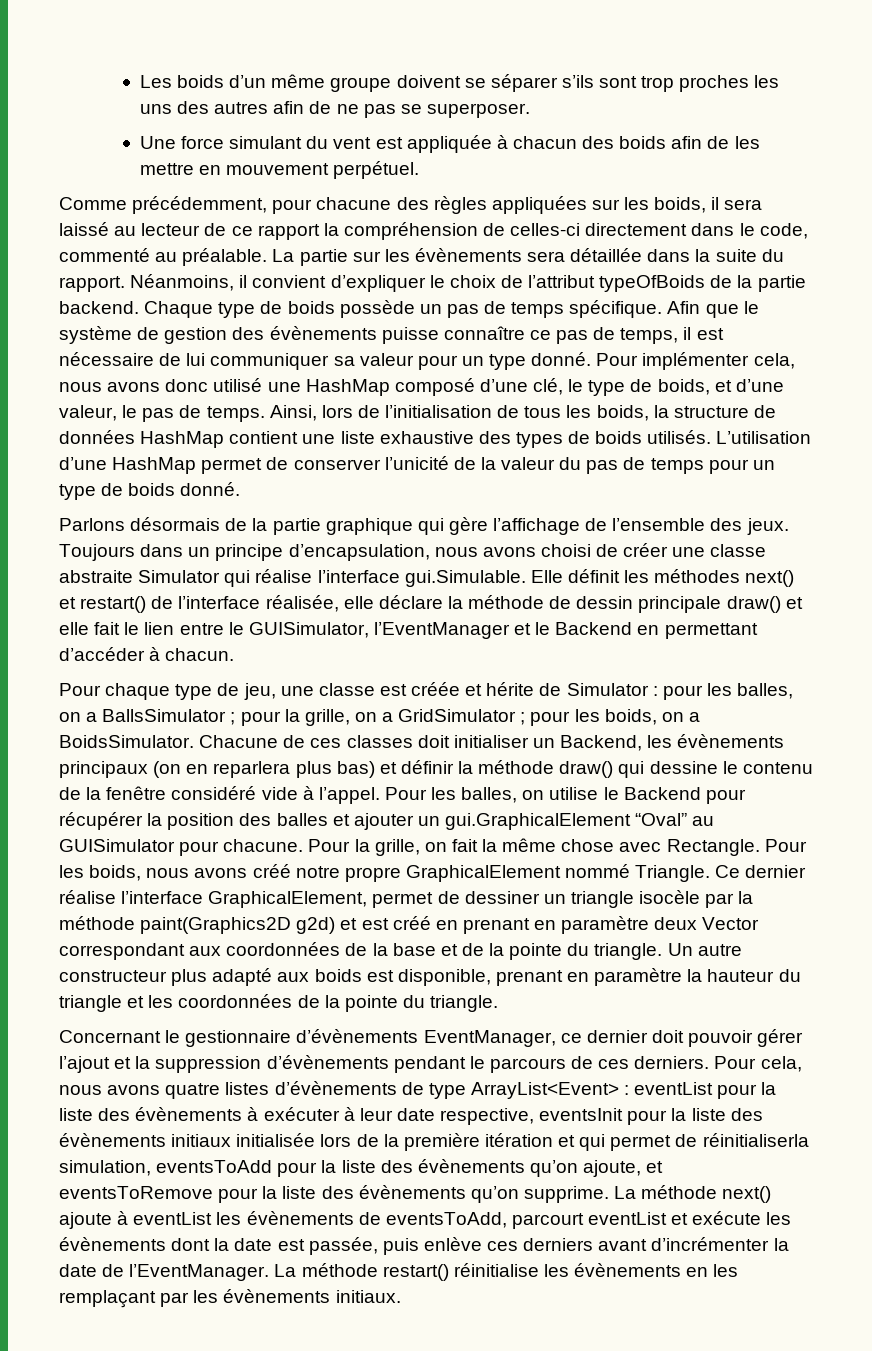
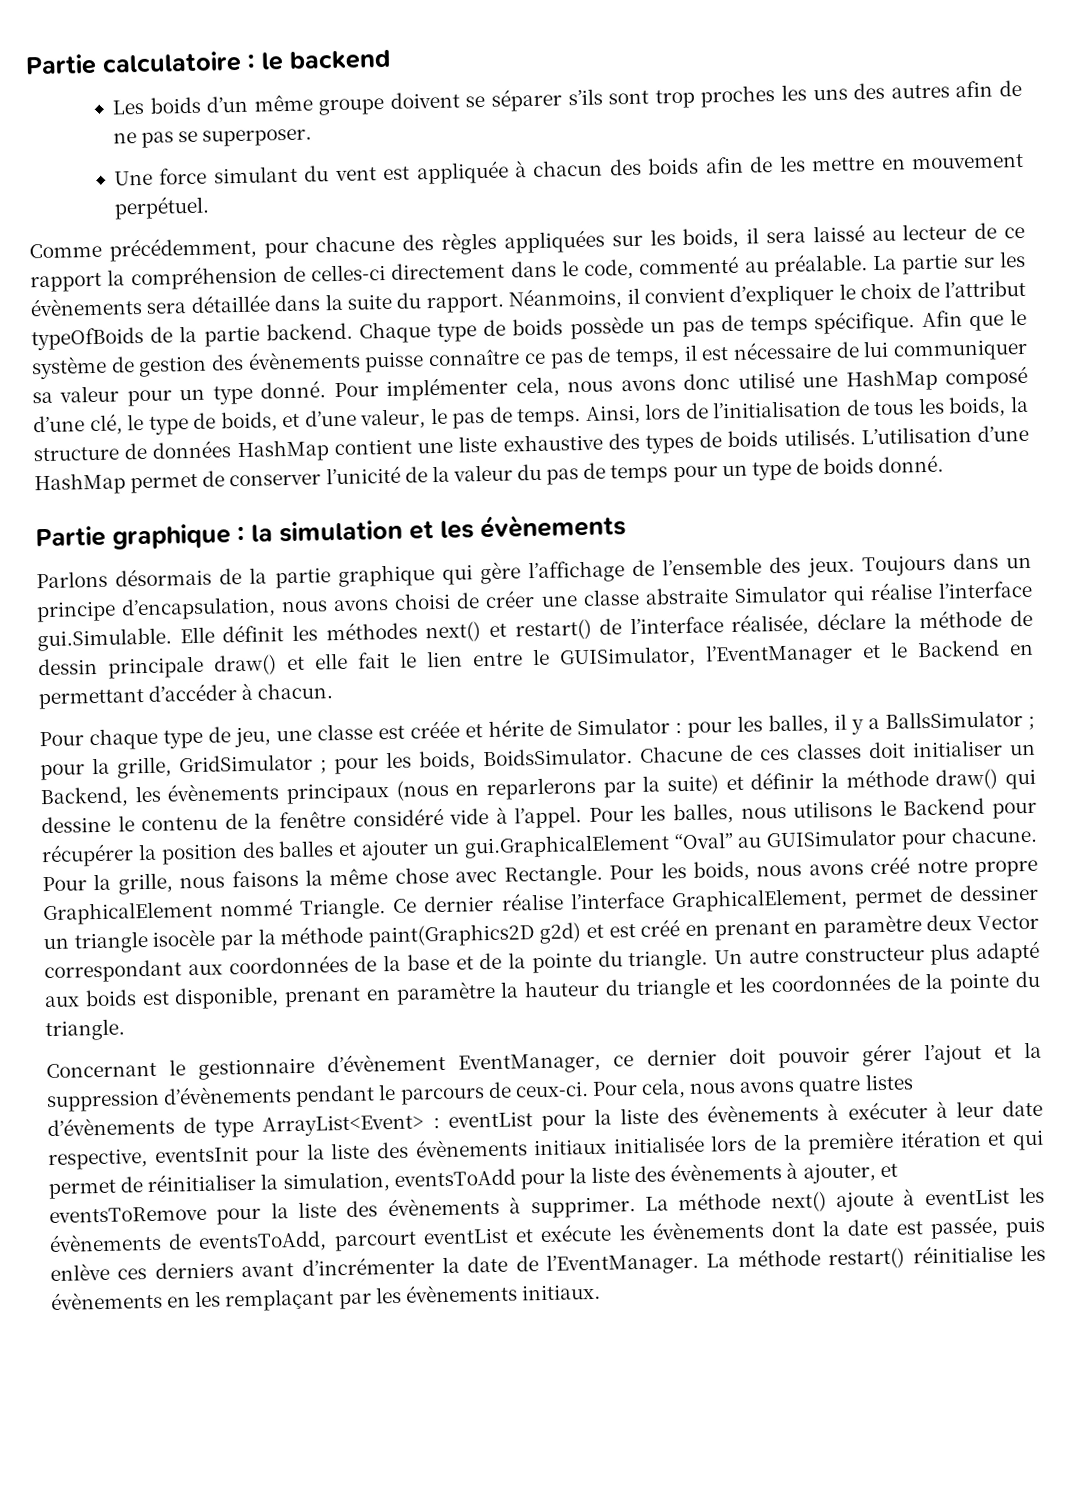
+ Partie calculatoire : le backend
+ Partie graphique : la simulation et les évènements
- Toujours dans un principe d’encapsulation, nous avons choisi de créer une classe abstraite Simulator qui réalise l’interface gui.Simulable. Elle définit les méthodes next() et restart() de l’interface réalisée, elle déclare la méthode de dessin principale draw() et elle fait le lien entre le GUISimulator, l’EventManager et le Backend en permettant d’accéder à chacun.
+ Toujours dans un principe d’encapsulation, nous avons choisi de créer une classe abstraite Simulator qui réalise l’interface gui.Simulable. Elle définit les méthodes next() et restart() de l’interface réalisée, déclare la méthode de dessin principale draw() et elle fait le lien entre le GUISimulator, l’EventManager et le Backend en permettant d’accéder à chacun.
- Pour chaque type de jeu, une classe est créée et hérite de Simulator : pour les balles, on a BallsSimulator ; pour la grille, on a GridSimulator ; pour les boids, on a BoidsSimulator.
+ Pour chaque type de jeu, une classe est créée et hérite de Simulator : pour les balles, il y a BallsSimulator ; pour la grille, GridSimulator ; pour les boids, BoidsSimulator.
- Chacune de ces classes doit initialiser un Backend, les évènements principaux (on en reparlera plus bas) et définir la méthode draw() qui dessine le contenu de la fenêtre considéré vide à l’appel.
+ Chacune de ces classes doit initialiser un Backend, les évènements principaux (nous en reparlerons par la suite) et définir la méthode draw() qui dessine le contenu de la fenêtre considéré vide à l’appel.
- Pour les balles, on utilise le Backend pour récupérer la position des balles et ajouter un gui.GraphicalElement “Oval” au GUISimulator pour chacune.
+ Pour les balles, nous utilisons le Backend pour récupérer la position des balles et ajouter un gui.GraphicalElement “Oval” au GUISimulator pour chacune.
- Pour la grille, on fait la même chose avec Rectangle.
+ Pour la grille, nous faisons la même chose avec Rectangle.
- Concernant le gestionnaire d’évènements EventManager, ce dernier doit pouvoir gérer l’ajout et la suppression d’évènements pendant le parcours de ces derniers.
+ Concernant le gestionnaire d’évènement EventManager, ce dernier doit pouvoir gérer l’ajout et la suppression d’évènements pendant le parcours de ceux-ci.
- Pour cela, nous avons quatre listes d’évènements de type ArrayList<Event> : eventList pour la liste des évènements à exécuter à leur date respective, eventsInit pour la liste des évènements initiaux initialisée lors de la première itération et qui permet de réinitialiserla simulation, eventsToAdd pour la liste des évènements qu’on ajoute, et eventsToRemove pour la liste des évènements qu’on supprime.
+ Pour cela, nous avons quatre listes d’évènements de type ArrayList<Event> : eventList pour la liste des évènements à exécuter à leur date respective, eventsInit pour la liste des évènements initiaux initialisée lors de la première itération et qui permet de réinitialiser la simulation, eventsToAdd pour la liste des évènements à ajouter, et eventsToRemove pour la liste des évènements à supprimer.

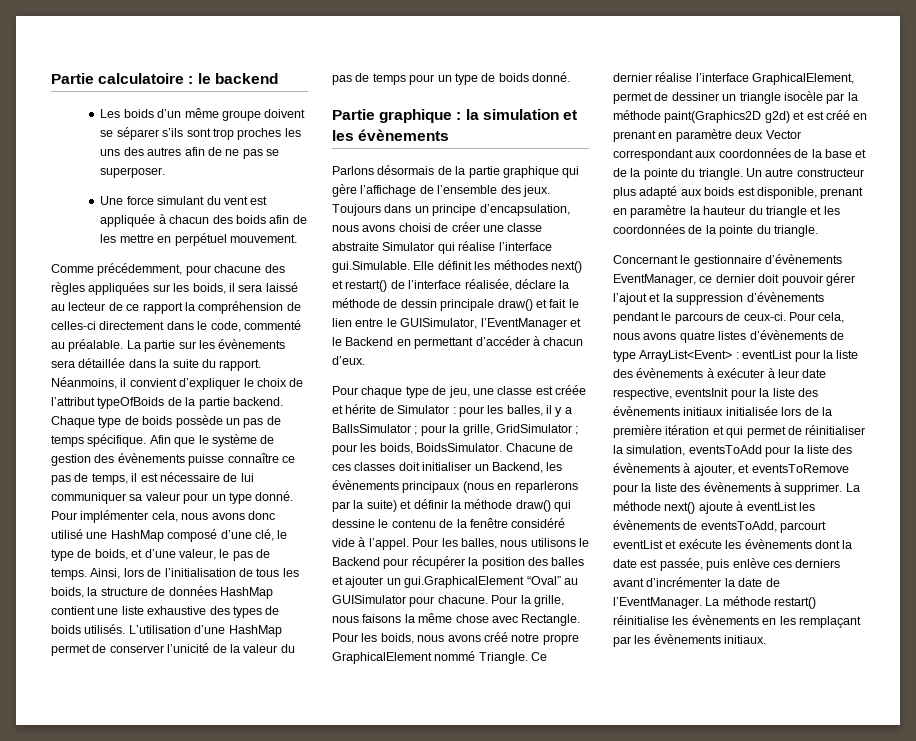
- Une force simulant du vent est appliquée à chacun des boids afin de les mettre en mouvement perpétuel.
+ Une force simulant du vent est appliquée à chacun des boids afin de les mettre en perpétuel mouvement.
- Toujours dans un principe d’encapsulation, nous avons choisi de créer une classe abstraite Simulator qui réalise l’interface gui.Simulable. Elle définit les méthodes next() et restart() de l’interface réalisée, déclare la méthode de dessin principale draw() et elle fait le lien entre le GUISimulator, l’EventManager et le Backend en permettant d’accéder à chacun.
+ Toujours dans un principe d’encapsulation, nous avons choisi de créer une classe abstraite Simulator qui réalise l’interface gui.Simulable. Elle définit les méthodes next() et restart() de l’interface réalisée, déclare la méthode de dessin principale draw() et fait le lien entre le GUISimulator, l’EventManager et le Backend en permettant d’accéder à chacun d’eux.
- Concernant le gestionnaire d’évènement EventManager, ce dernier doit pouvoir gérer l’ajout et la suppression d’évènements pendant le parcours de ceux-ci.
+ Concernant le gestionnaire d’évènements EventManager, ce dernier doit pouvoir gérer l’ajout et la suppression d’évènements pendant le parcours de ceux-ci.

